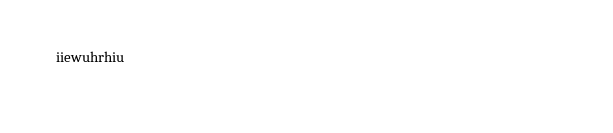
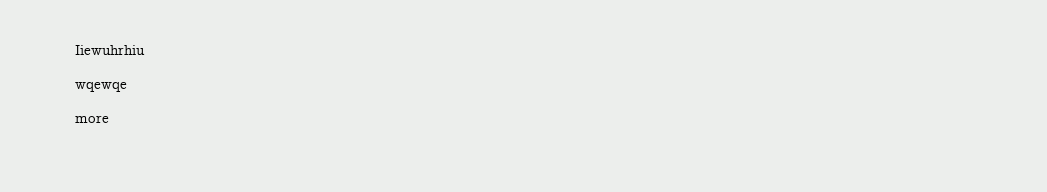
- iiewuhrhiu
+ Iiewuhrhiu
+ wqewqe
+ more

